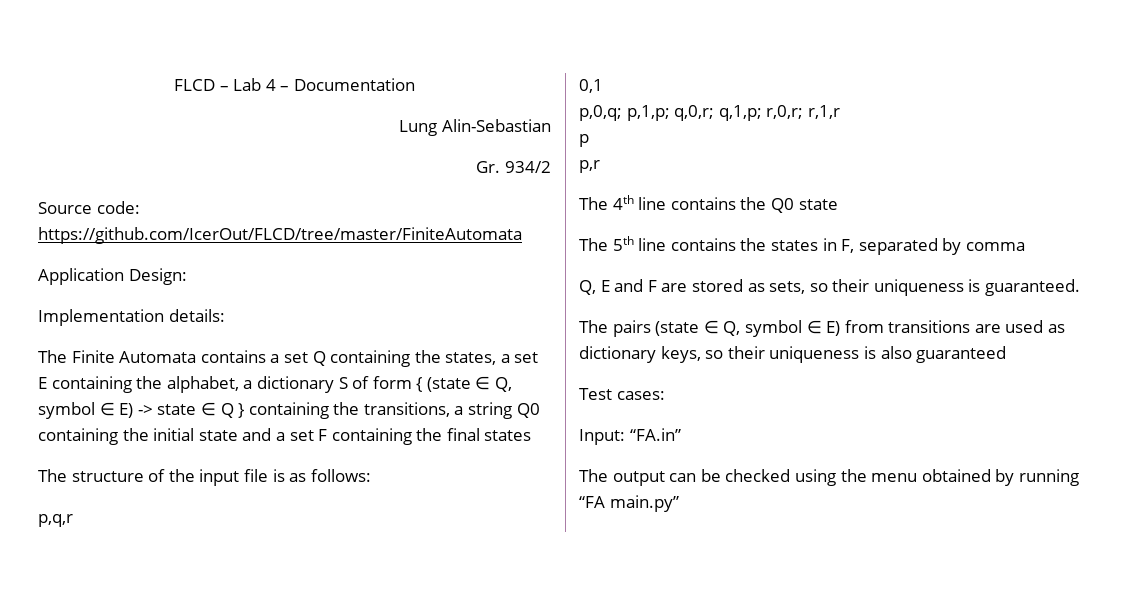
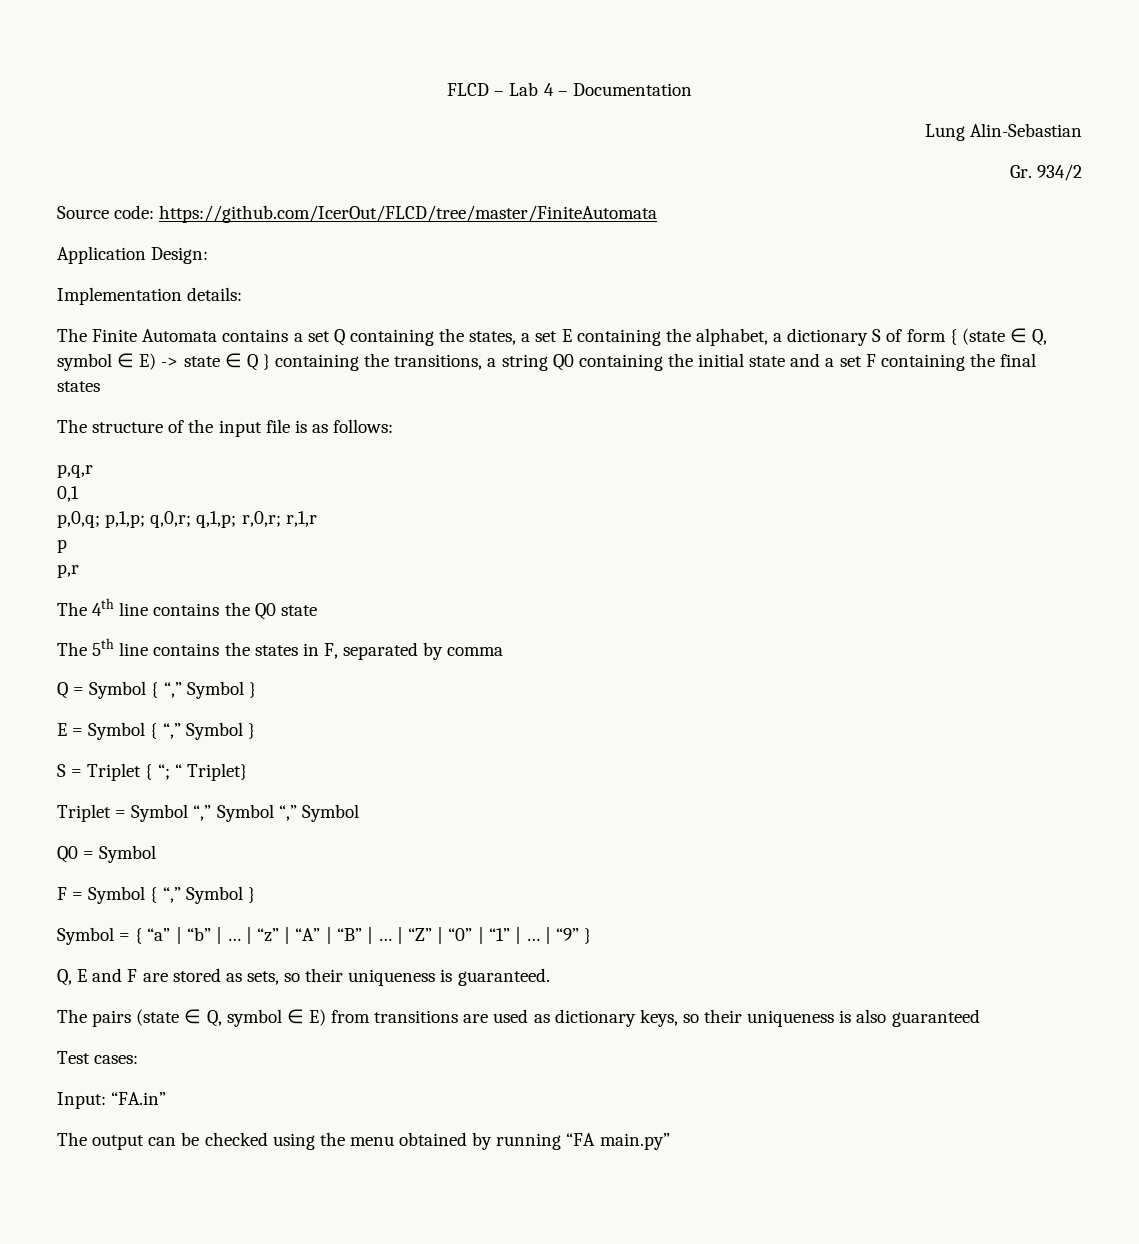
+ Q = Symbol { “,” Symbol }
+ E = Symbol { “,” Symbol }
+ S = Triplet { “; “ Triplet}
+ Triplet = Symbol “,” Symbol “,” Symbol
+ Q0 = Symbol
+ F = Symbol { “,” Symbol }
+ Symbol = { “a” | “b” | … | “z” | “A” | “B” | … | “Z” | “0” | “1” | … | “9” }

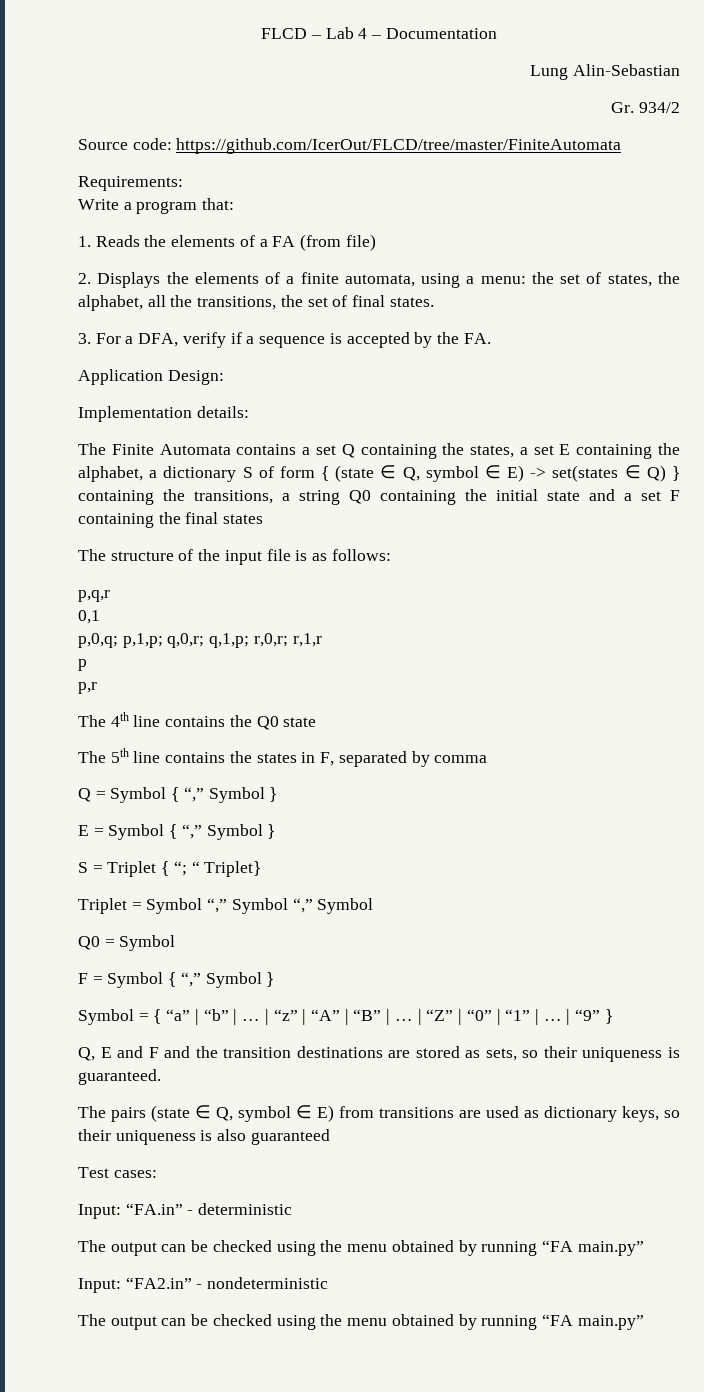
+ Requirements:
+ Write a program that:
+ 1. Reads the elements of a FA (from file)
+ 2. Displays the elements of a finite automata, using a menu: the set of states, the alphabet, all the transitions, the set of final states.
+ 3. For a DFA, verify if a sequence is accepted by the FA.
- The Finite Automata contains a set Q containing the states, a set E containing the alphabet, a dictionary S of form { (state ∈ Q, symbol ∈ E) -> state ∈ Q } containing the transitions, a string Q0 containing the initial state and a set F containing the final states
+ The Finite Automata contains a set Q containing the states, a set E containing the alphabet, a dictionary S of form { (state ∈ Q, symbol ∈ E) -> set(states ∈ Q) } containing the transitions, a string Q0 containing the initial state and a set F containing the final states
- Q, E and F are stored as sets, so their uniqueness is guaranteed.
+ Q, E and F and the transition destinations are stored as sets, so their uniqueness is guaranteed.
- Input: “FA.in”
+ Input: “FA.in” - deterministic
+ Input: “FA2.in” - nondeterministic
+ The output can be checked using the menu obtained by running “FA main.py”

